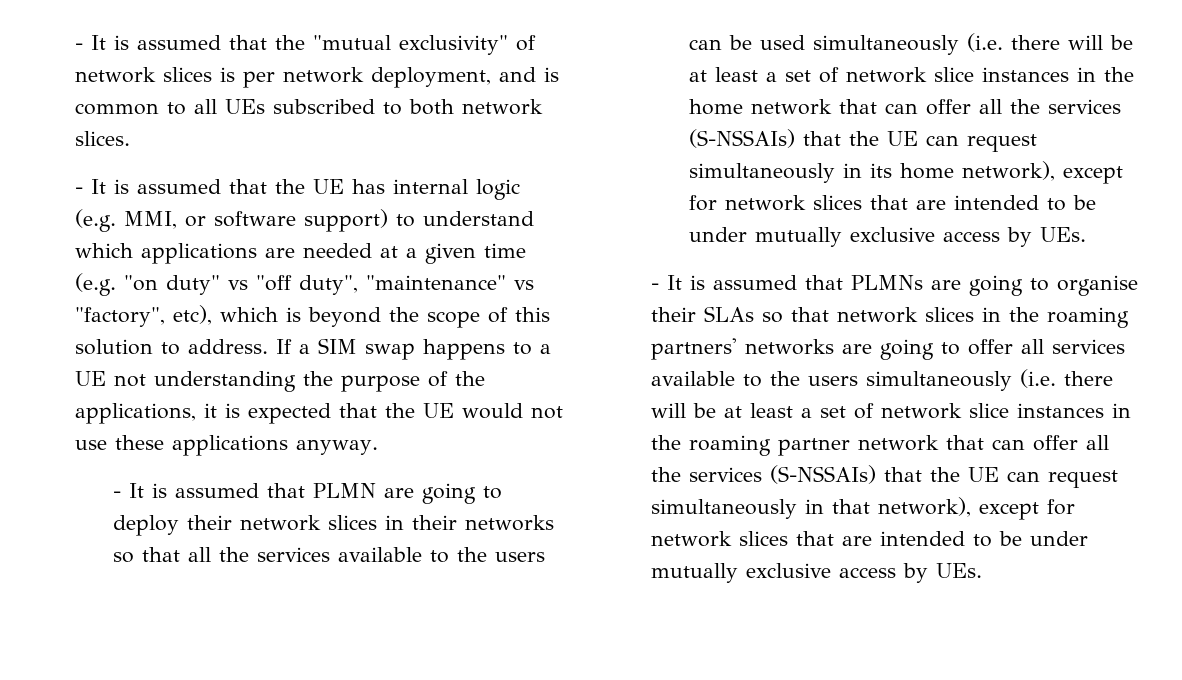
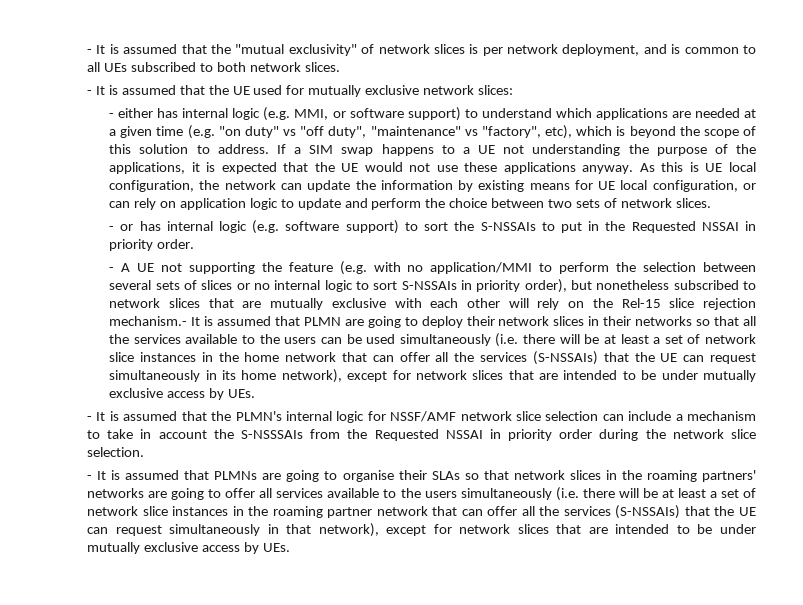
- - It is assumed that the UE has internal logic (e.g. MMI, or software support) to understand which applications are needed at a given time (e.g. "on duty" vs "off duty", "maintenance" vs "factory", etc), which is beyond the scope of this solution to address.
+ - It is assumed that the UE used for mutually exclusive network slices:
+ - either has internal logic (e.g. MMI, or software support) to understand which applications are needed at a given time (e.g. "on duty" vs "off duty", "maintenance" vs "factory", etc), which is beyond the scope of this solution to address.
- If a SIM swap happens to a UE not understanding the purpose of the applications, it is expected that the UE would not use these applications anyway.
- - It is assumed that PLMN are going to deploy their network slices in their networks so that all the services available to the users can be used simultaneously (i.e. there will be at least a set of network slice instances in the home network that can offer all the services (S-NSSAIs) that the UE can request simultaneously in its home network), except for network slices that are intended to be under mutually exclusive access by UEs.
+ If a SIM swap happens to a UE not understanding the purpose of the applications, it is expected that the UE would not use these applications anyway. As this is UE local configuration, the network can update the information by existing means for UE local configuration, or can rely on application logic to update and perform the choice between two sets of network slices.
+ - or has internal logic (e.g. software support) to sort the S-NSSAIs to put in the Requested NSSAI in priority order.
+ - A UE not supporting the feature (e.g. with no application/MMI to perform the selection between several sets of slices or no internal logic to sort S-NSSAIs in priority order), but nonetheless subscribed to network slices that are mutually exclusive with each other will rely on the Rel-15 slice rejection mechanism.- It is assumed that PLMN are going to deploy their network slices in their networks so that all the services available to the users can be used simultaneously (i.e. there will be at least a set of network slice instances in the home network that can offer all the services (S-NSSAIs) that the UE can request simultaneously in its home network), except for network slices that are intended to be under mutually exclusive access by UEs.
+ - It is assumed that the PLMN's internal logic for NSSF/AMF network slice selection can include a mechanism to take in account the S-NSSSAIs from the Requested NSSAI in priority order during the network slice selection.

